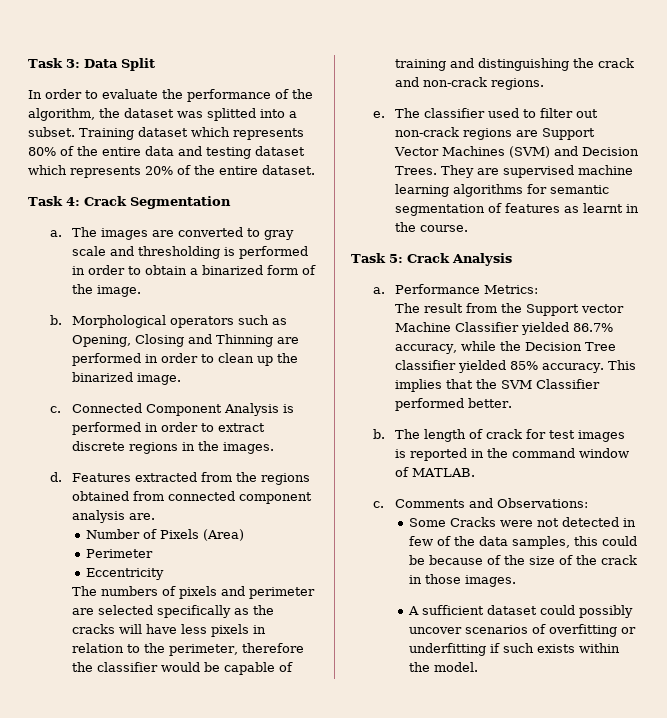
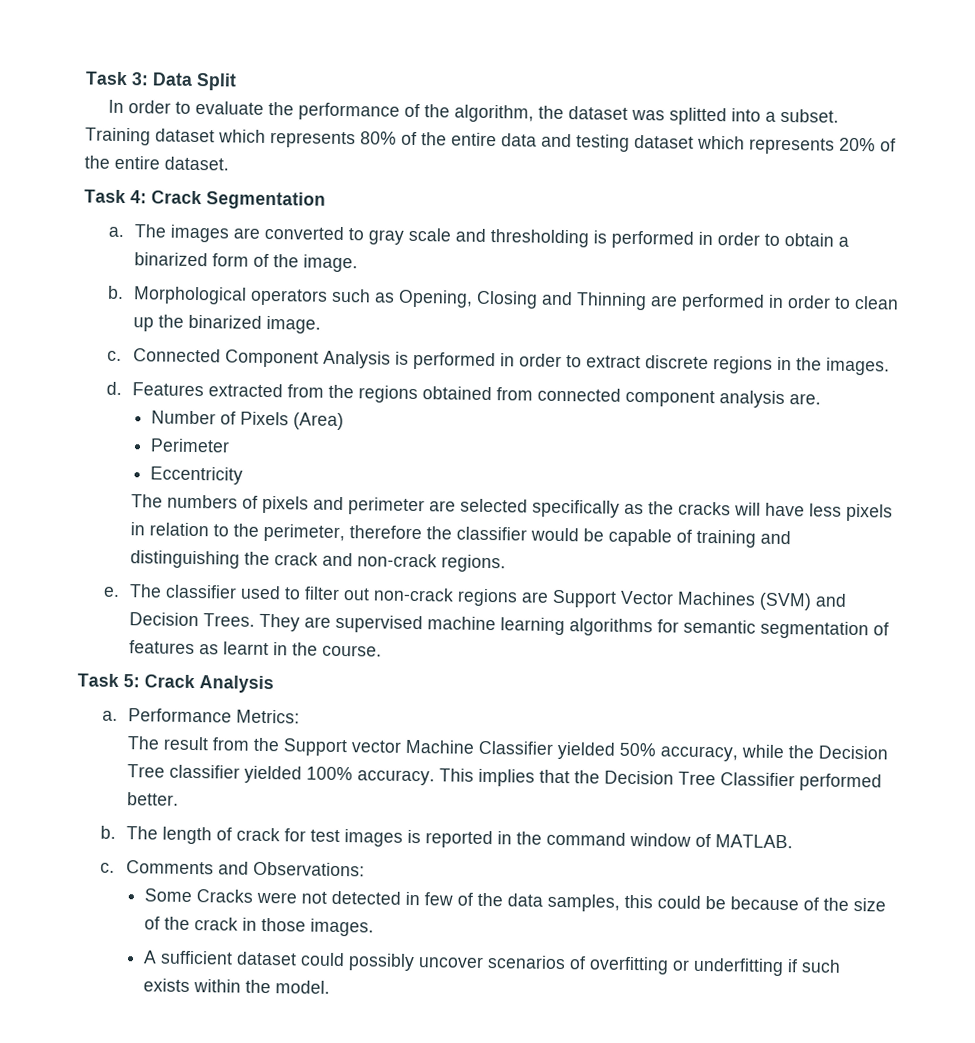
- The result from the Support vector Machine Classifier yielded 86.7% accuracy, while the Decision Tree classifier yielded 85% accuracy.
+ The result from the Support vector Machine Classifier yielded 50% accuracy, while the Decision Tree classifier yielded 100% accuracy.
- This implies that the SVM Classifier performed better.
+ This implies that the Decision Tree Classifier performed better.

